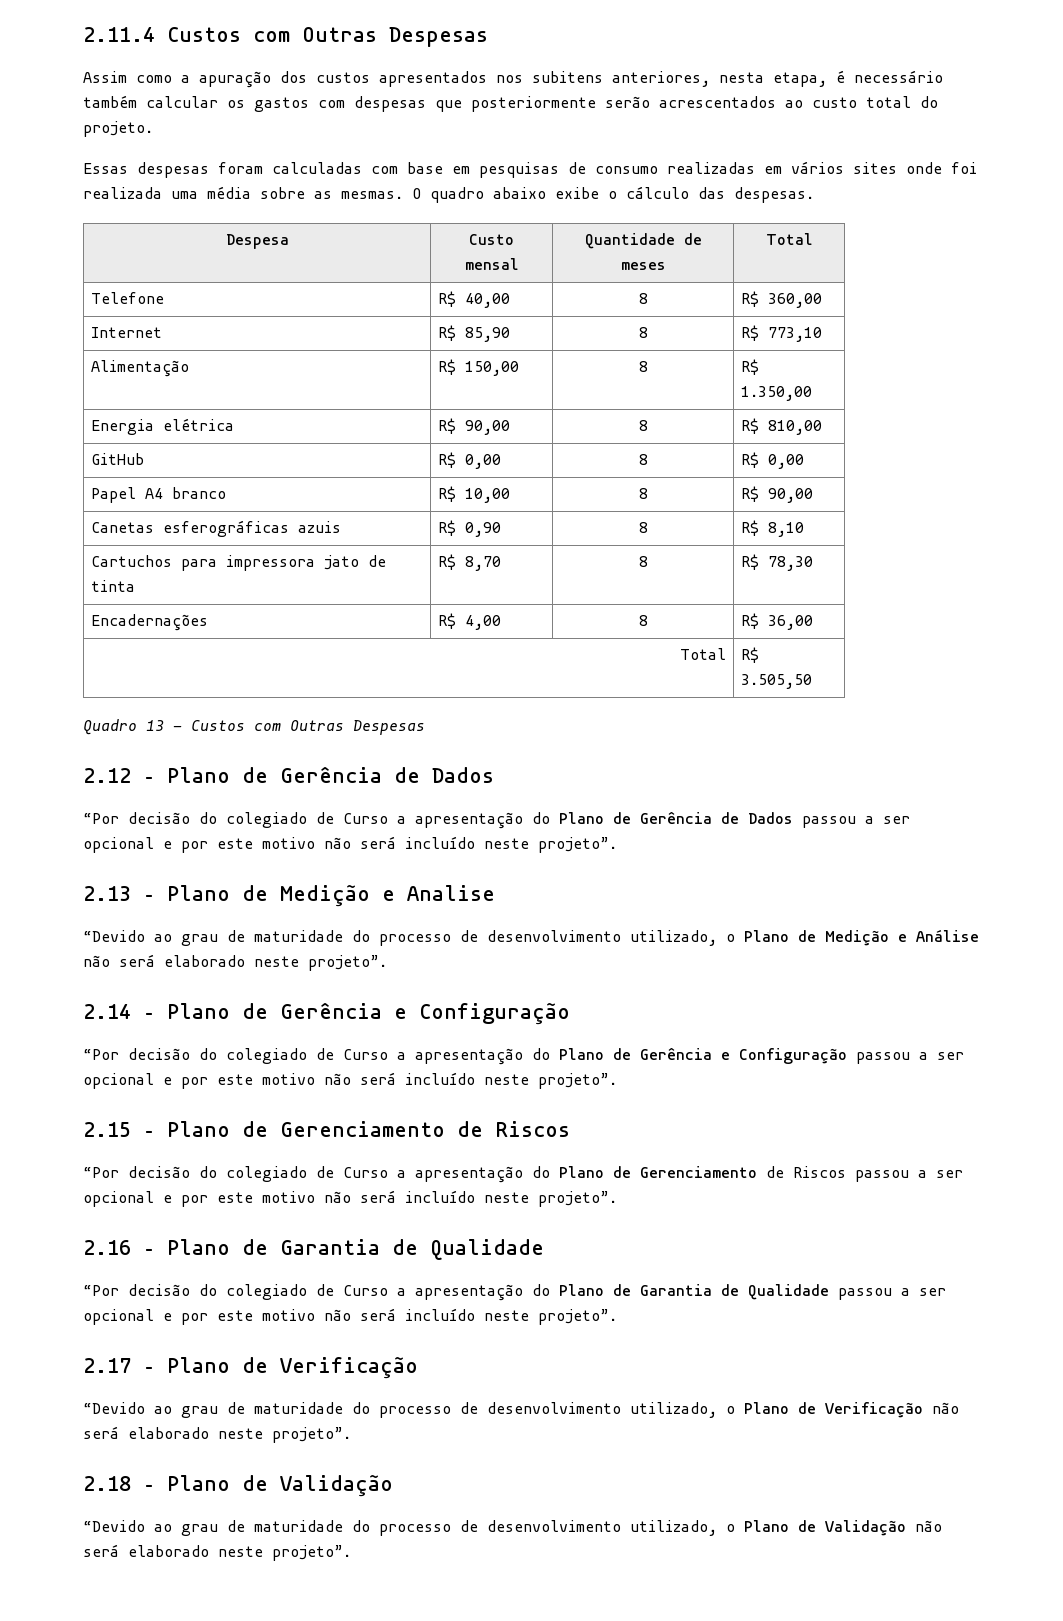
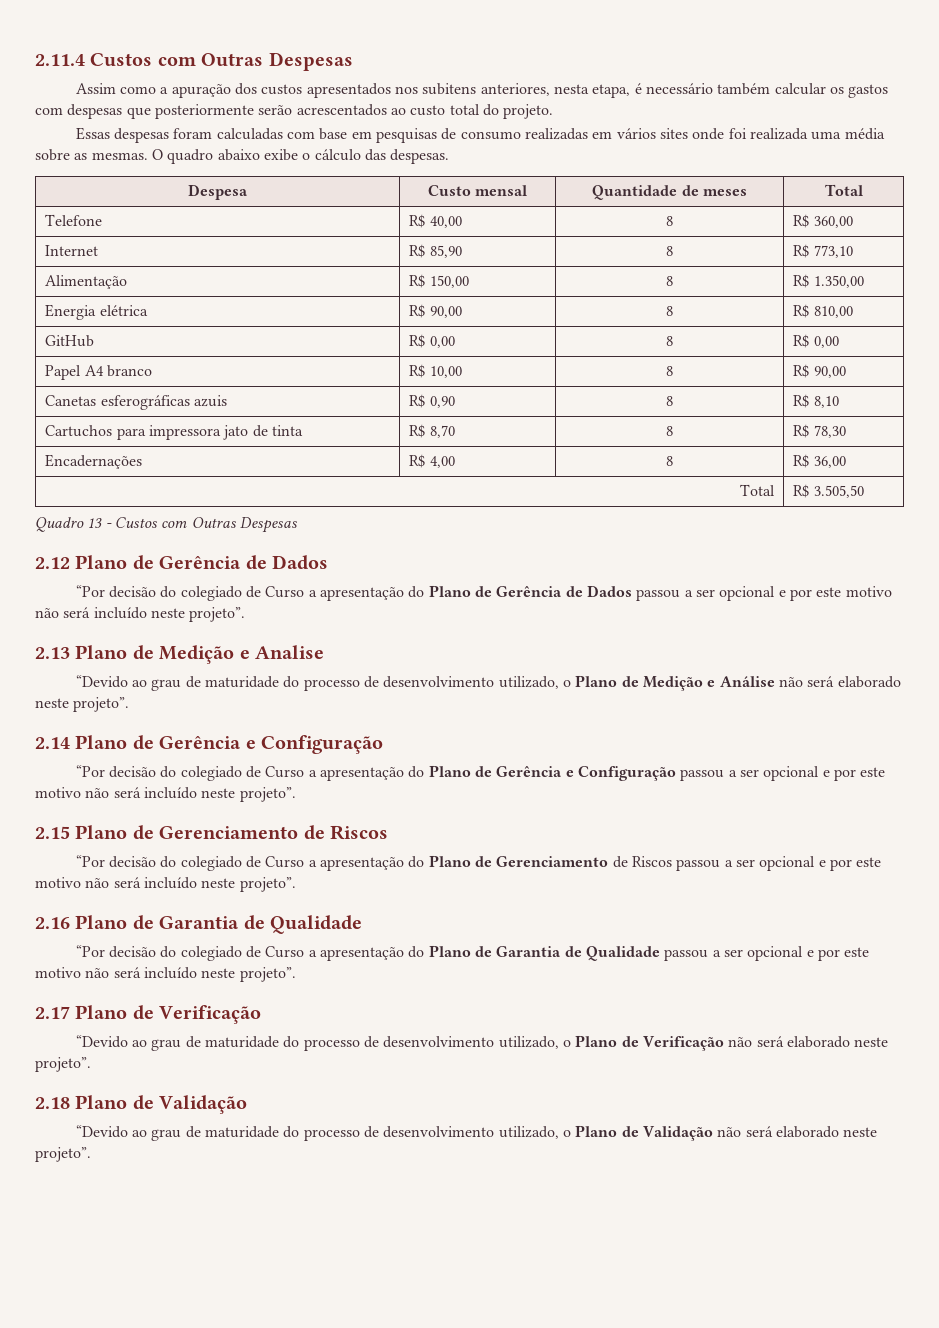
- 2.12 – Plano de Gerência de Dados
+ 2.12 Plano de Gerência de Dados
- 2.13 – Plano de Medição e Analise
+ 2.13 Plano de Medição e Analise
- 2.14 – Plano de Gerência e Configuração
+ 2.14 Plano de Gerência e Configuração
- 2.15 – Plano de Gerenciamento de Riscos
+ 2.15 Plano de Gerenciamento de Riscos
- 2.16 – Plano de Garantia de Qualidade
+ 2.16 Plano de Garantia de Qualidade
- 2.17 – Plano de Verificação
+ 2.17 Plano de Verificação
- 2.18 – Plano de Validação
+ 2.18 Plano de Validação

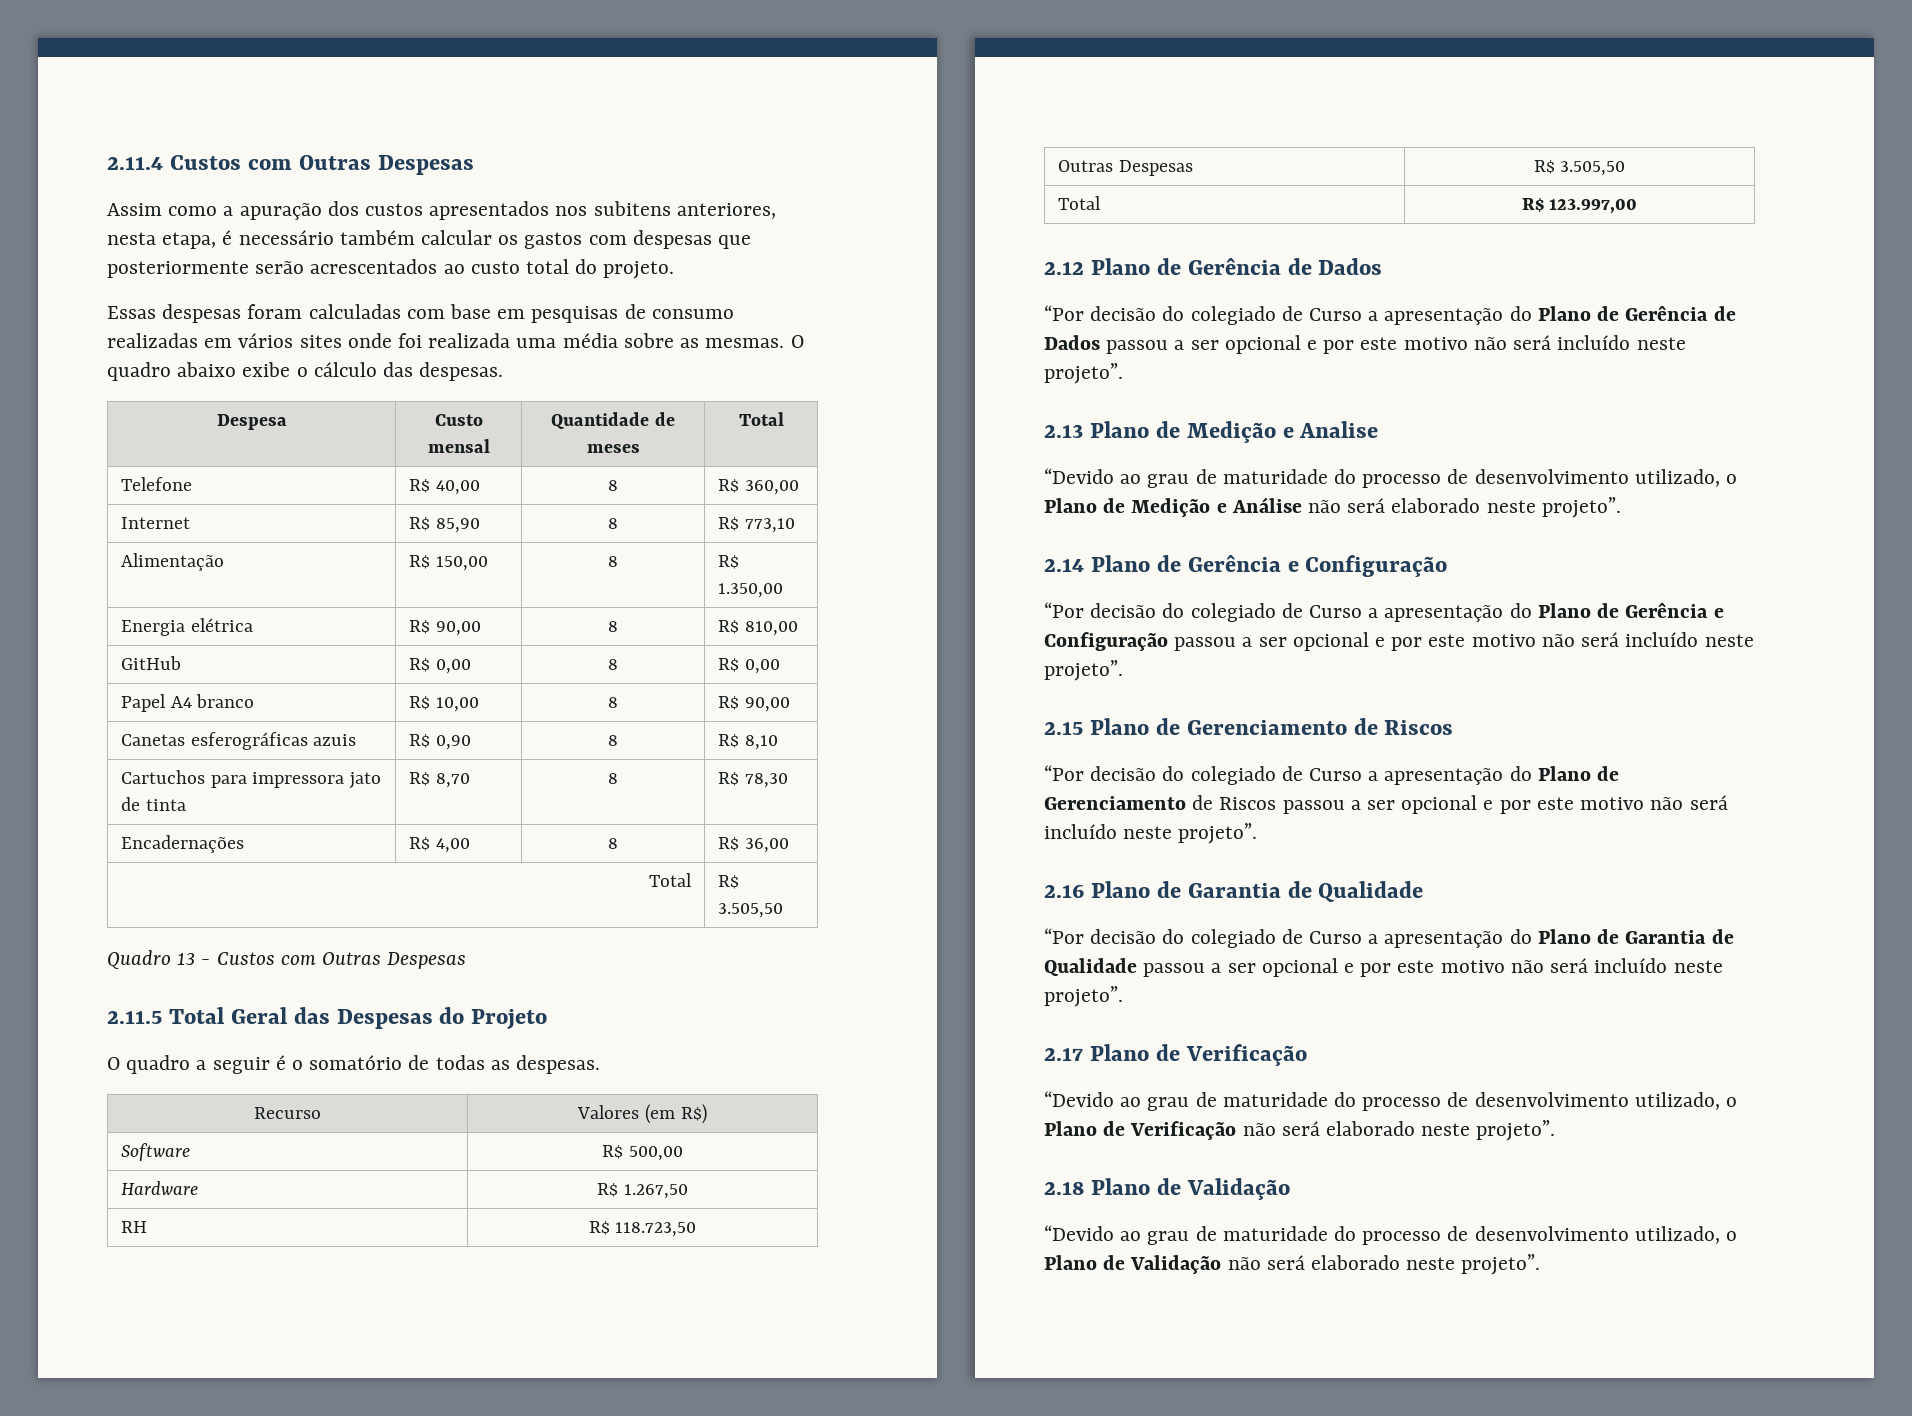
+ 2.11.5 Total Geral das Despesas do Projeto
+ O quadro a seguir é o somatório de todas as despesas.
+ Recurso | Valores (em R$)
+ Software | R$ 500,00
+ Hardware | R$ 1.267,50
+ RH | R$ 118.723,50
+ Outras Despesas | R$ 3.505,50
+ Total | R$ 123.997,00

